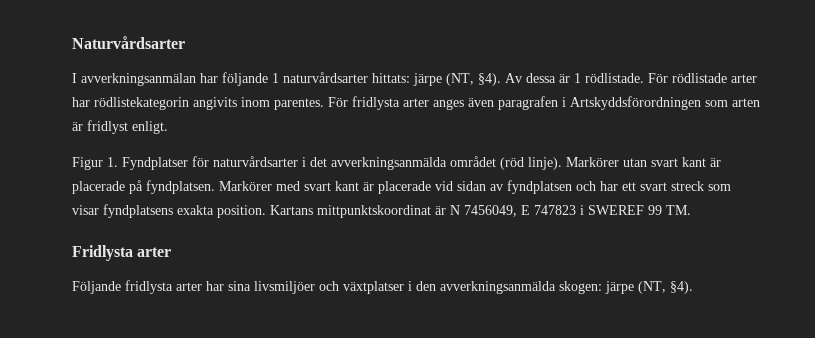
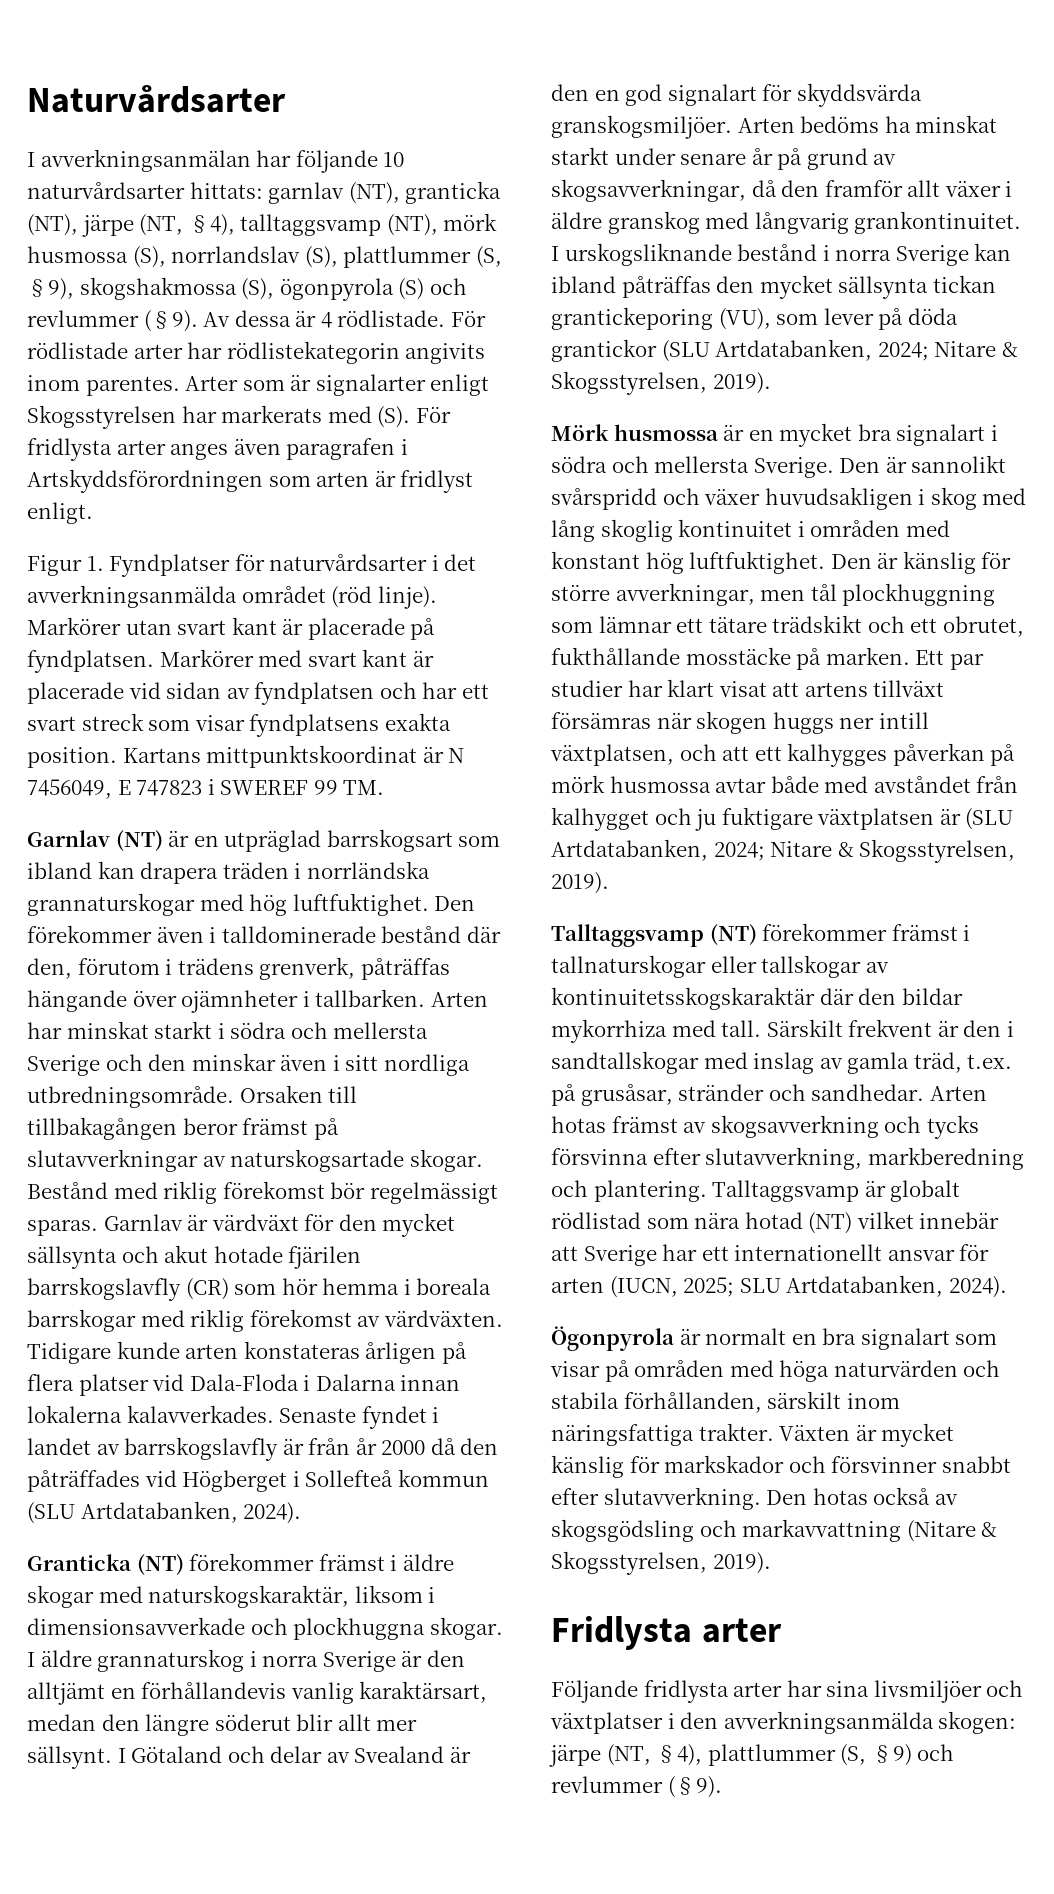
- I avverkningsanmälan har följande 1 naturvårdsarter hittats: järpe (NT, §4).
+ I avverkningsanmälan har följande 10 naturvårdsarter hittats: garnlav (NT), granticka (NT), järpe (NT, §4), talltaggsvamp (NT), mörk husmossa (S), norrlandslav (S), plattlummer (S, §9), skogshakmossa (S), ögonpyrola (S) och revlummer (§9).
- Av dessa är 1 rödlistade.
+ Av dessa är 4 rödlistade.
- För fridlysta arter anges även paragrafen i Artskyddsförordningen som arten är fridlyst enligt.
+ Arter som är signalarter enligt Skogsstyrelsen har markerats med (S). För fridlysta arter anges även paragrafen i Artskyddsförordningen som arten är fridlyst enligt.
+ Garnlav (NT) är en utpräglad barrskogsart som ibland kan drapera träden i norrländska grannaturskogar med hög luftfuktighet. Den förekommer även i talldominerade bestånd där den, förutom i trädens grenverk, påträffas hängande över ojämnheter i tallbarken. Arten har minskat starkt i södra och mellersta Sverige och den minskar även i sitt nordliga utbredningsområde. Orsaken till tillbakagången beror främst på slutavverkningar av naturskogsartade skogar. Bestånd med riklig förekomst bör regelmässigt sparas. Garnlav är värdväxt för den mycket sällsynta och akut hotade fjärilen barrskogslavfly (CR) som hör hemma i boreala barrskogar med riklig förekomst av värdväxten. Tidigare kunde arten konstateras årligen på flera platser vid Dala-Floda i Dalarna innan lokalerna kalavverkades. Senaste fyndet i landet av barrskogslavfly är från år 2000 då den påträffades vid Högberget i Sollefteå kommun (SLU Artdatabanken, 2024).
+ Granticka (NT) förekommer främst i äldre skogar med naturskogskaraktär, liksom i dimensionsavverkade och plockhuggna skogar. I äldre grannaturskog i norra Sverige är den alltjämt en förhållandevis vanlig karaktärsart, medan den längre söderut blir allt mer sällsynt. I Götaland och delar av Svealand är den en god signalart för skyddsvärda granskogsmiljöer. Arten bedöms ha minskat starkt under senare år på grund av skogsavverkningar, då den framför allt växer i äldre granskog med långvarig grankontinuitet. I urskogsliknande bestånd i norra Sverige kan ibland påträffas den mycket sällsynta tickan grantickeporing (VU), som lever på döda grantickor (SLU Artdatabanken, 2024; Nitare & Skogsstyrelsen, 2019).
+ Mörk husmossa är en mycket bra signalart i södra och mellersta Sverige. Den är sannolikt svårspridd och växer huvudsakligen i skog med lång skoglig kontinuitet i områden med konstant hög luftfuktighet. Den är känslig för större avverkningar, men tål plockhuggning som lämnar ett tätare trädskikt och ett obrutet, fukthållande mosstäcke på marken. Ett par studier har klart visat att artens tillväxt försämras när skogen huggs ner intill växtplatsen, och att ett kalhygges påverkan på mörk husmossa avtar både med avståndet från kalhygget och ju fuktigare växtplatsen är (SLU Artdatabanken, 2024; Nitare & Skogsstyrelsen, 2019).
+ Talltaggsvamp (NT) förekommer främst i tallnaturskogar eller tallskogar av kontinuitetsskogskaraktär där den bildar mykorrhiza med tall. Särskilt frekvent är den i sandtallskogar med inslag av gamla träd, t.ex. på grusåsar, stränder och sandhedar. Arten hotas främst av skogsavverkning och tycks försvinna efter slutavverkning, markberedning och plantering. Talltaggsvamp är globalt rödlistad som nära hotad (NT) vilket innebär att Sverige har ett internationellt ansvar för arten (IUCN, 2025; SLU Artdatabanken, 2024).
+ Ögonpyrola är normalt en bra signalart som visar på områden med höga naturvärden och stabila förhållanden, särskilt inom näringsfattiga trakter. Växten är mycket känslig för markskador och försvinner snabbt efter slutavverkning. Den hotas också av skogsgödsling och markavvattning (Nitare & Skogsstyrelsen, 2019).
- Följande fridlysta arter har sina livsmiljöer och växtplatser i den avverkningsanmälda skogen: järpe (NT, §4).
+ Följande fridlysta arter har sina livsmiljöer och växtplatser i den avverkningsanmälda skogen: järpe (NT, §4), plattlummer (S, §9) och revlummer (§9).

